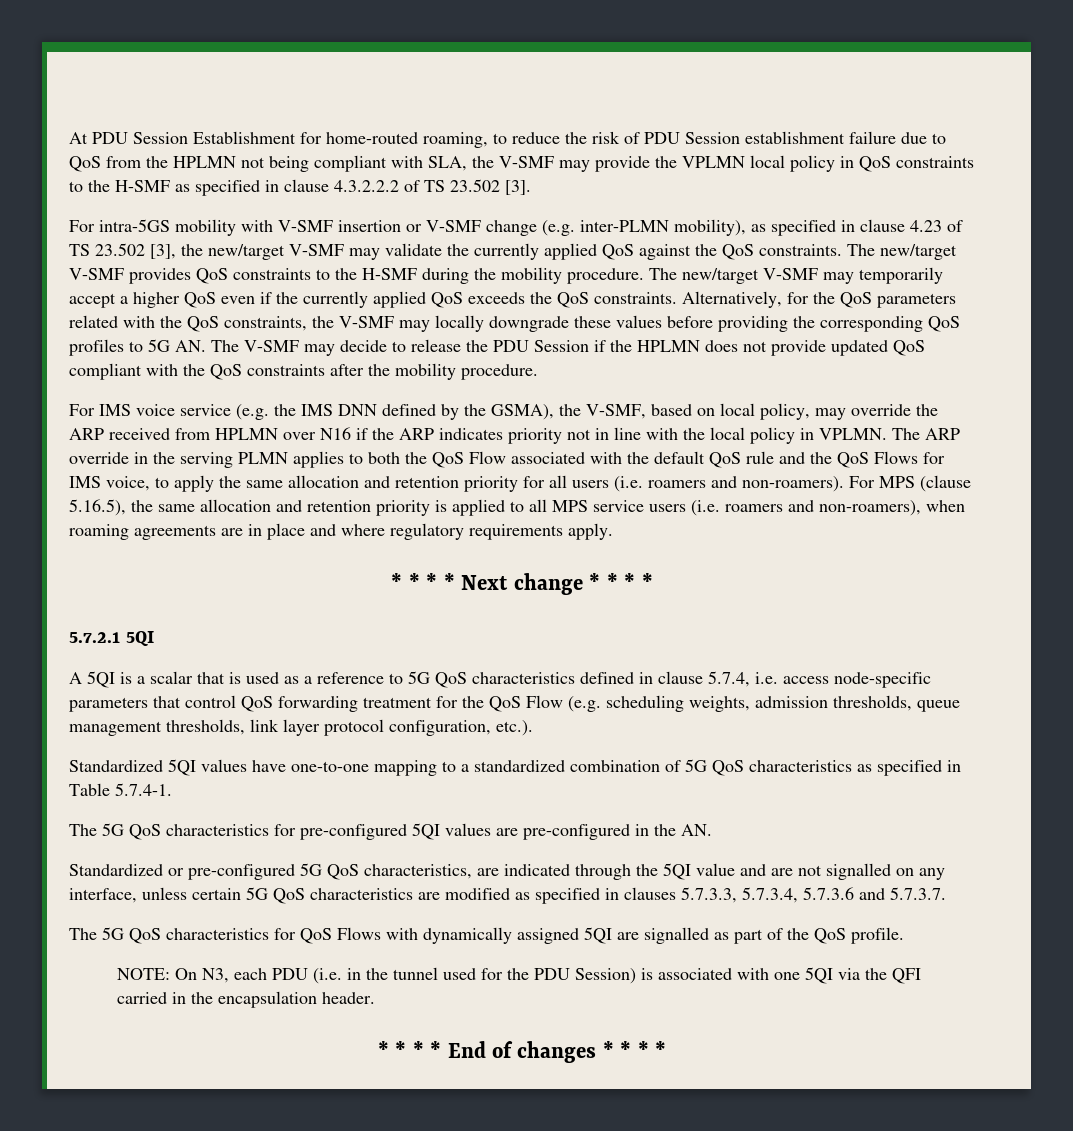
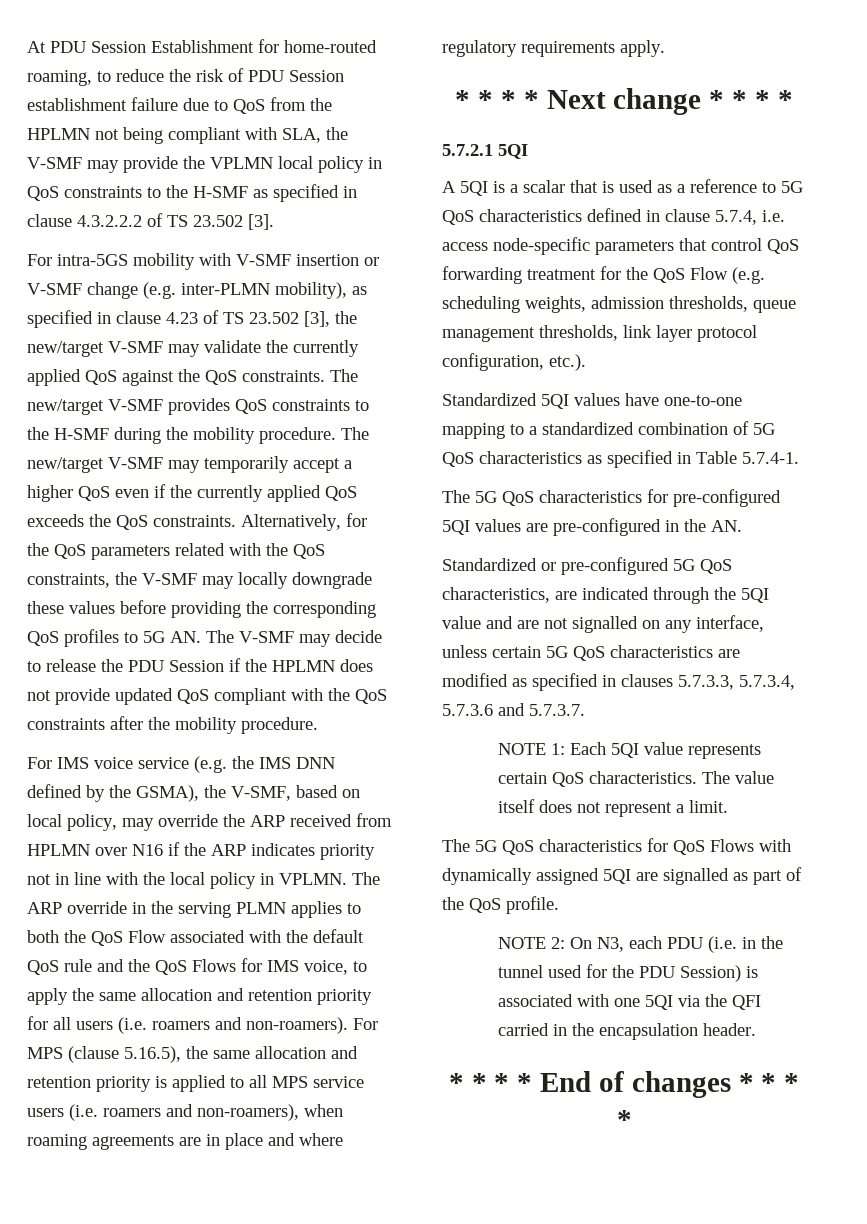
+ NOTE 1: Each 5QI value represents certain QoS characteristics. The value itself does not represent a limit.
- NOTE: On N3, each PDU (i.e. in the tunnel used for the PDU Session) is associated with one 5QI via the QFI carried in the encapsulation header.
+ NOTE 2: On N3, each PDU (i.e. in the tunnel used for the PDU Session) is associated with one 5QI via the QFI carried in the encapsulation header.

